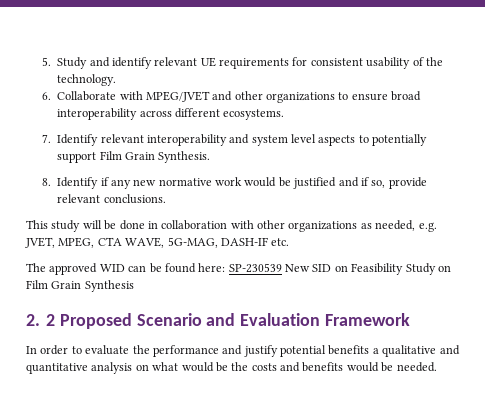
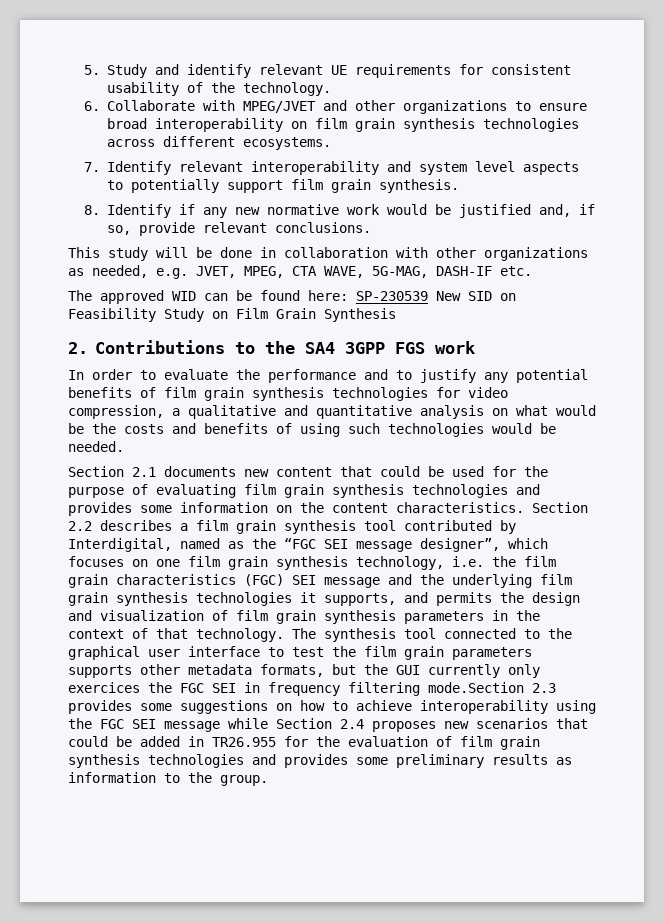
- 6. Collaborate with MPEG/JVET and other organizations to ensure broad interoperability across different ecosystems.
+ 6. Collaborate with MPEG/JVET and other organizations to ensure broad interoperability on film grain synthesis technologies across different ecosystems.
- 7. Identify relevant interoperability and system level aspects to potentially support Film Grain Synthesis.
+ 7. Identify relevant interoperability and system level aspects to potentially support film grain synthesis.
- 8. Identify if any new normative work would be justified and if so, provide relevant conclusions.
+ 8. Identify if any new normative work would be justified and, if so, provide relevant conclusions.
- 2. 2 Proposed Scenario and Evaluation Framework
+ 2. Contributions to the SA4 3GPP FGS work
- In order to evaluate the performance and justify potential benefits a qualitative and quantitative analysis on what would be the costs and benefits would be needed.
+ In order to evaluate the performance and to justify any potential benefits of film grain synthesis technologies for video compression, a qualitative and quantitative analysis on what would be the costs and benefits of using such technologies would be needed.
+ Section 2.1 documents new content that could be used for the purpose of evaluating film grain synthesis technologies and provides some information on the content characteristics. Section 2.2 describes a film grain synthesis tool contributed by Interdigital, named as the “FGC SEI message designer”, which focuses on one film grain synthesis technology, i.e. the film grain characteristics (FGC) SEI message and the underlying film grain synthesis technologies it supports, and permits the design and visualization of film grain synthesis parameters in the context of that technology. The synthesis tool connected to the graphical user interface to test the film grain parameters supports other metadata formats, but the GUI currently only exercices the FGC SEI in frequency filtering mode.Section 2.3 provides some suggestions on how to achieve interoperability using the FGC SEI message while Section 2.4 proposes new scenarios that could be added in TR26.955 for the evaluation of film grain synthesis technologies and provides some preliminary results as information to the group.

